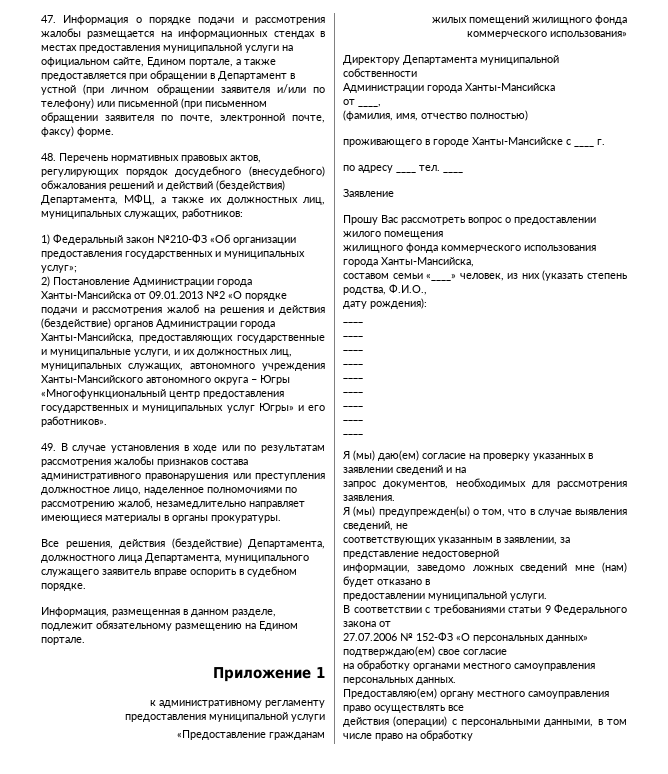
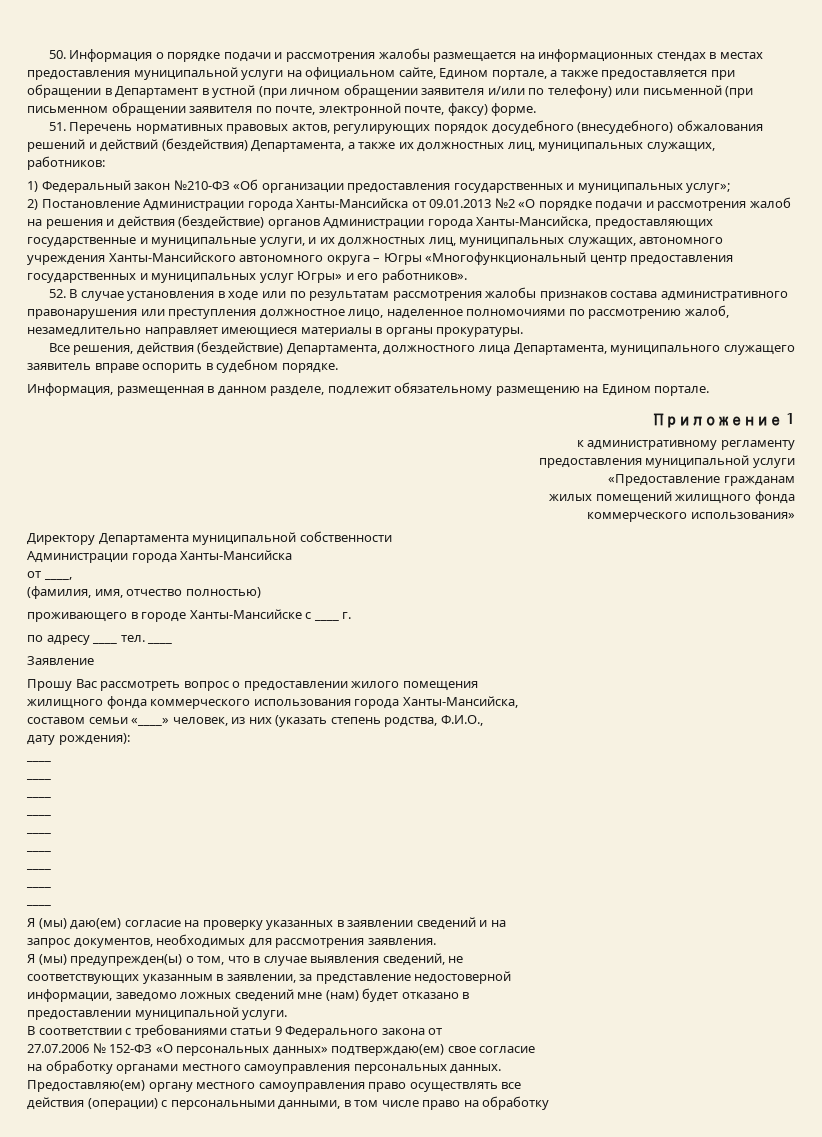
- 47. Информация о порядке подачи и рассмотрения жалобы размещается на информационных стендах в местах предоставления муниципальной услуги на официальном сайте, Едином портале, а также предоставляется при обращении в Департамент в устной (при личном обращении заявителя и/или по телефону) или письменной (при письменном обращении заявителя по почте, электронной почте, факсу) форме.
+ 50. Информация о порядке подачи и рассмотрения жалобы размещается на информационных стендах в местах предоставления муниципальной услуги на официальном сайте, Едином портале, а также предоставляется при обращении в Департамент в устной (при личном обращении заявителя и/или по телефону) или письменной (при письменном обращении заявителя по почте, электронной почте, факсу) форме.
- 48. Перечень нормативных правовых актов, регулирующих порядок досудебного (внесудебного) обжалования решений и действий (бездействия) Департамента, МФЦ, а также их должностных лиц, муниципальных служащих, работников:
+ 51. Перечень нормативных правовых актов, регулирующих порядок досудебного (внесудебного) обжалования решений и действий (бездействия) Департамента, а также их должностных лиц, муниципальных служащих, работников:
- 49. В случае установления в ходе или по результатам рассмотрения жалобы признаков состава административного правонарушения или преступления должностное лицо, наделенное полномочиями по рассмотрению жалоб, незамедлительно направляет имеющиеся материалы в органы прокуратуры.
+ 52. В случае установления в ходе или по результатам рассмотрения жалобы признаков состава административного правонарушения или преступления должностное лицо, наделенное полномочиями по рассмотрению жалоб, незамедлительно направляет имеющиеся материалы в органы прокуратуры.

